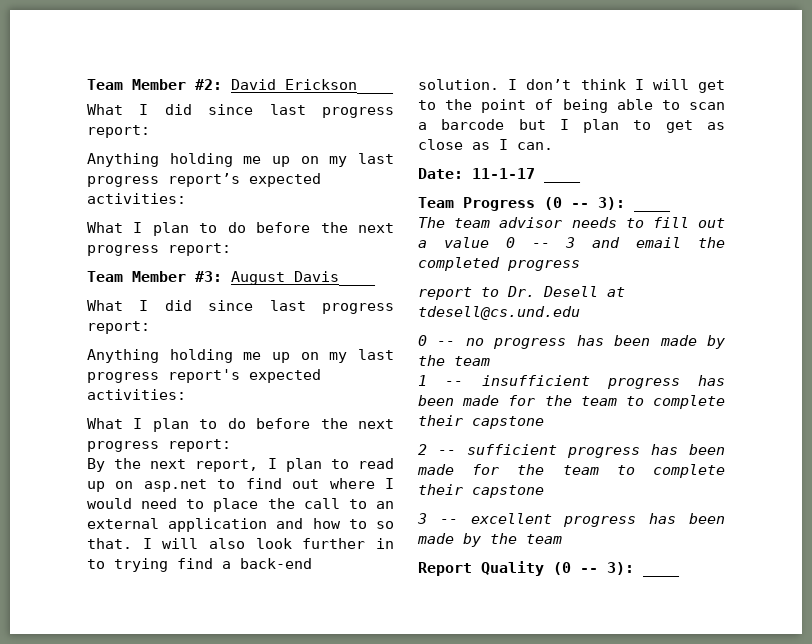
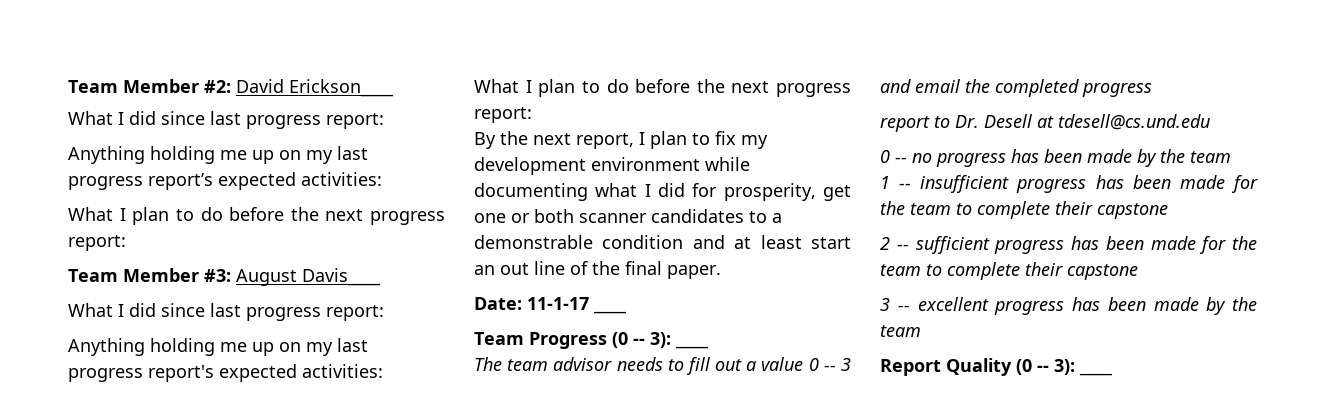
- By the next report, I plan to read up on asp.net to find out where I would need to place the call to an external application and how to so that. I will also look further in to trying find a back-end solution. I don’t think I will get to the point of being able to scan a barcode but I plan to get as close as I can.
+ By the next report, I plan to fix my development environment while documenting what I did for prosperity, get one or both scanner candidates to a demonstrable condition and at least start an out line of the final paper.

